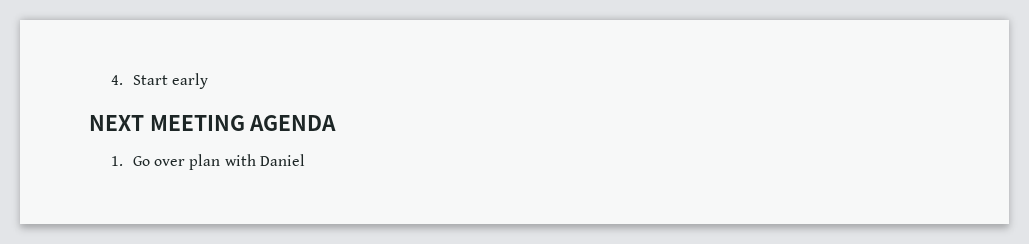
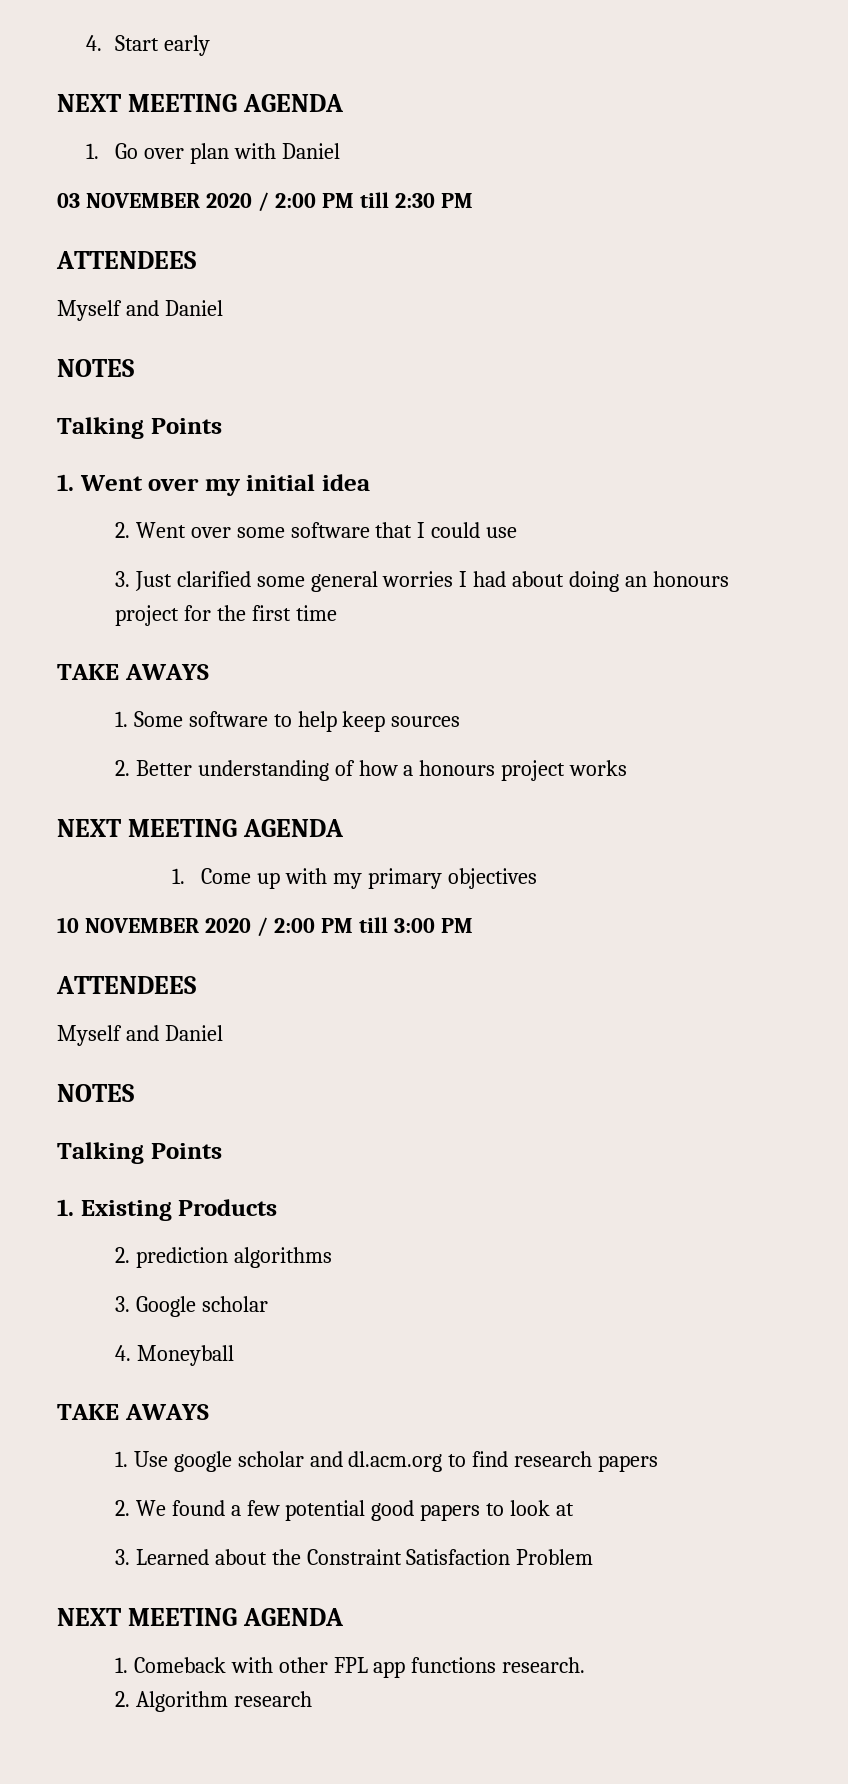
+ 03 NOVEMBER 2020 / 2:00 PM till 2:30 PM
+ ATTENDEES
+ Myself and Daniel
+ NOTES
+ Talking Points
+ 1. Went over my initial idea
+ 2. Went over some software that I could use
+ 3. Just clarified some general worries I had about doing an honours project for the first time
+ TAKE AWAYS
+ 1. Some software to help keep sources
+ 2. Better understanding of how a honours project works
+ NEXT MEETING AGENDA
+ 1. Come up with my primary objectives
+ 10 NOVEMBER 2020 / 2:00 PM till 3:00 PM
+ ATTENDEES
+ Myself and Daniel
+ NOTES
+ Talking Points
+ 1. Existing Products
+ 2. prediction algorithms
+ 3. Google scholar
+ 4. Moneyball
+ TAKE AWAYS
+ 1. Use google scholar and dl.acm.org to find research papers
+ 2. We found a few potential good papers to look at
+ 3. Learned about the Constraint Satisfaction Problem
+ NEXT MEETING AGENDA
+ 1. Comeback with other FPL app functions research.
+ 2. Algorithm research

